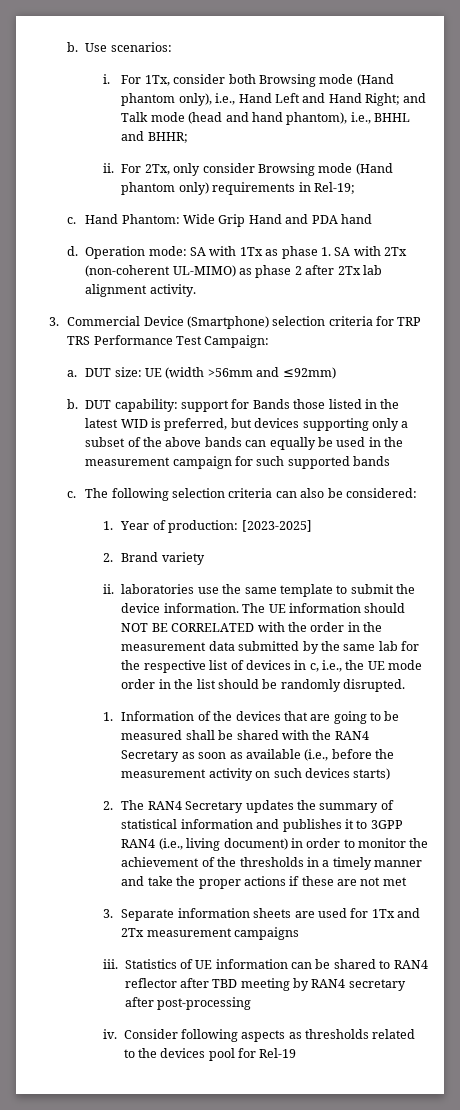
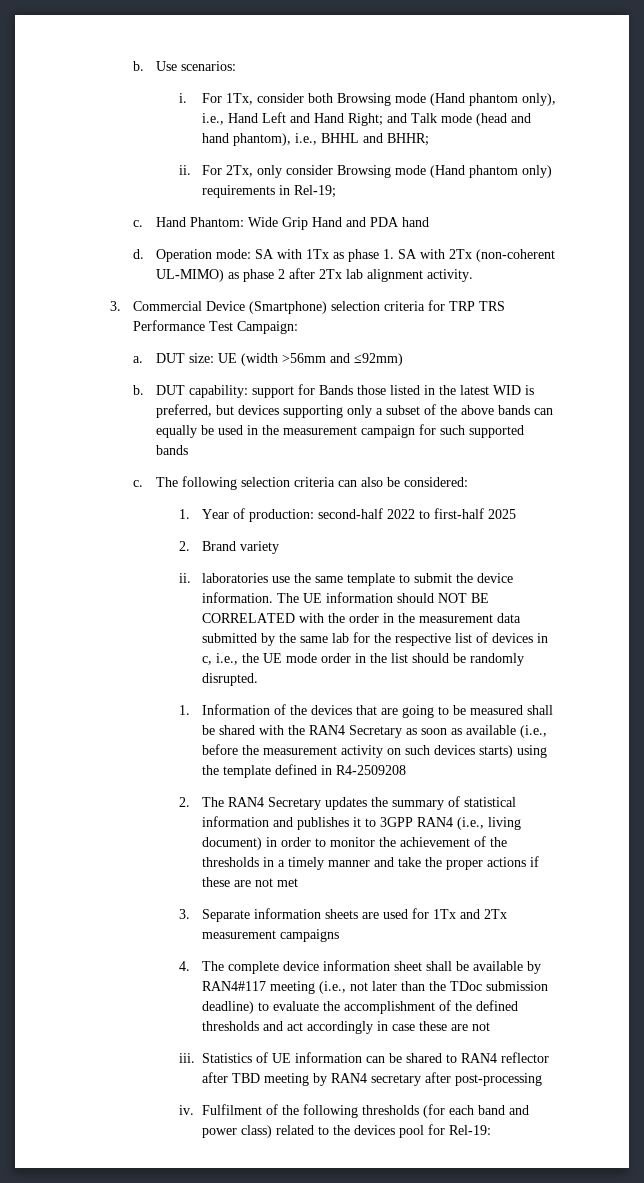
- 1. Year of production: [2023-2025]
+ 1. Year of production: second-half 2022 to first-half 2025
- 1. Information of the devices that are going to be measured shall be shared with the RAN4 Secretary as soon as available (i.e., before the measurement activity on such devices starts)
+ 1. Information of the devices that are going to be measured shall be shared with the RAN4 Secretary as soon as available (i.e., before the measurement activity on such devices starts) using the template defined in R4-2509208
+ 4. The complete device information sheet shall be available by RAN4#117 meeting (i.e., not later than the TDoc submission deadline) to evaluate the accomplishment of the defined thresholds and act accordingly in case these are not
- Consider following aspects as thresholds related to the devices pool for Rel-19
+ Fulfilment of the following thresholds (for each band and power class) related to the devices pool for Rel-19:

